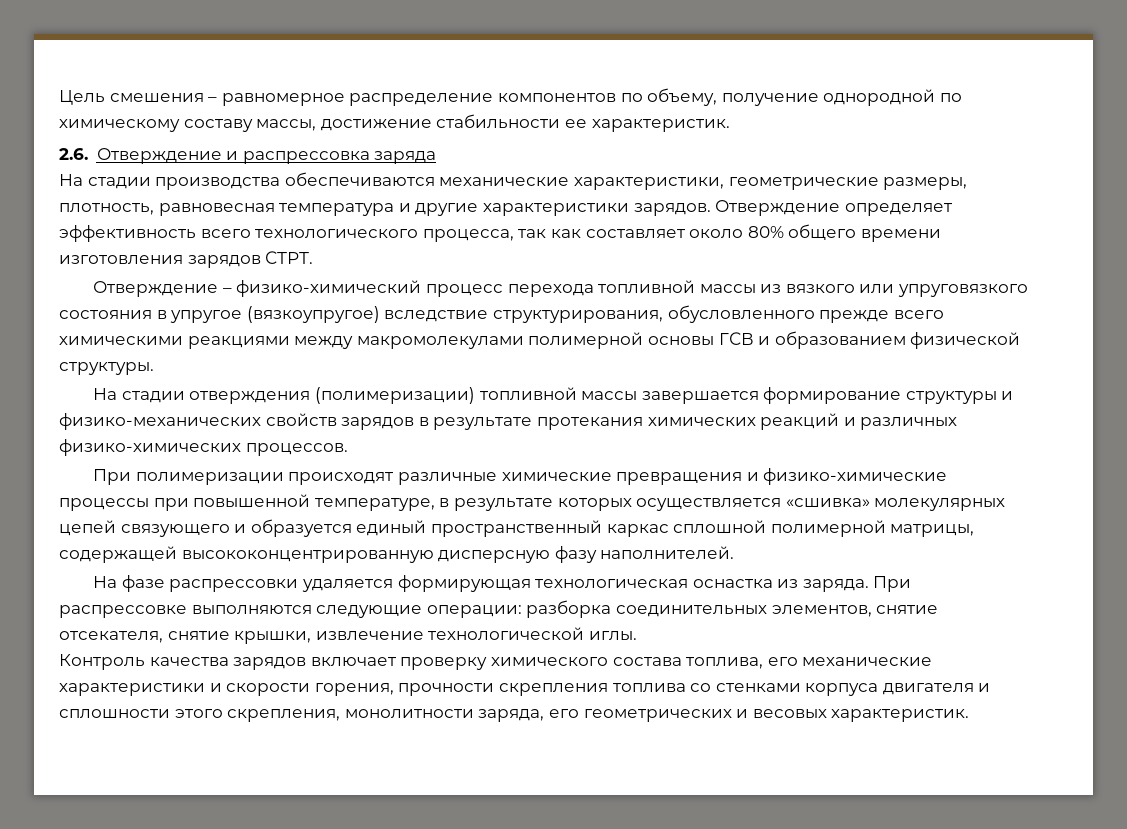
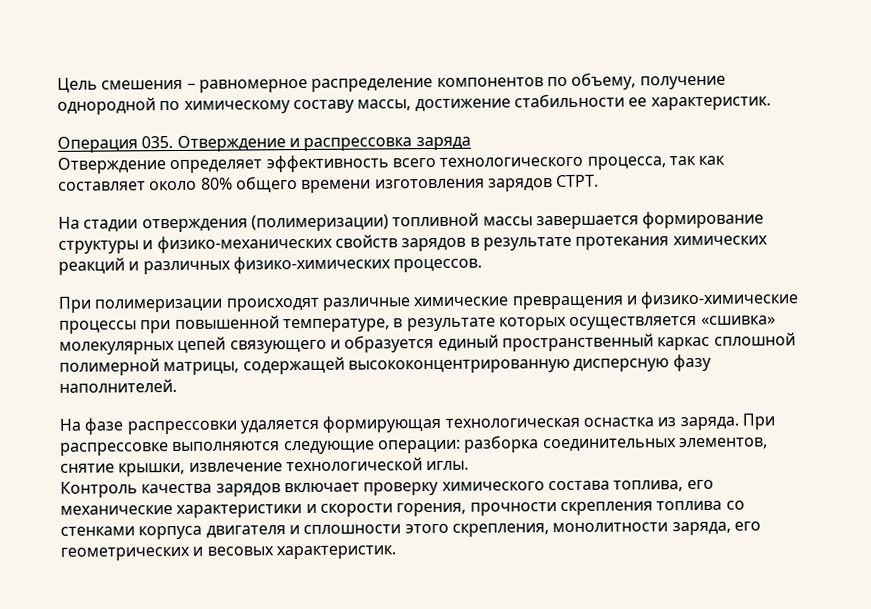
- 2.6. Отверждение и распрессовка заряда
+ Операция 035. Отверждение и распрессовка заряда
- На стадии производства обеспечиваются механические характеристики, геометрические размеры, плотность, равновесная температура и другие характеристики зарядов.
- Отверждение – физико-химический процесс перехода топливной массы из вязкого или упруговязкого состояния в упругое (вязкоупругое) вследствие структурирования, обусловленного прежде всего химическими реакциями между макромолекулами полимерной основы ГСВ и образованием физической структуры.
- При распрессовке выполняются следующие операции: разборка соединительных элементов, снятие отсекателя, снятие крышки, извлечение технологической иглы.
+ При распрессовке выполняются следующие операции: разборка соединительных элементов, снятие крышки, извлечение технологической иглы.

